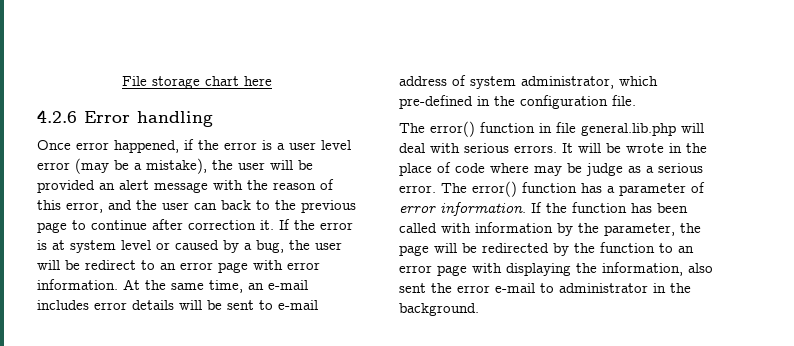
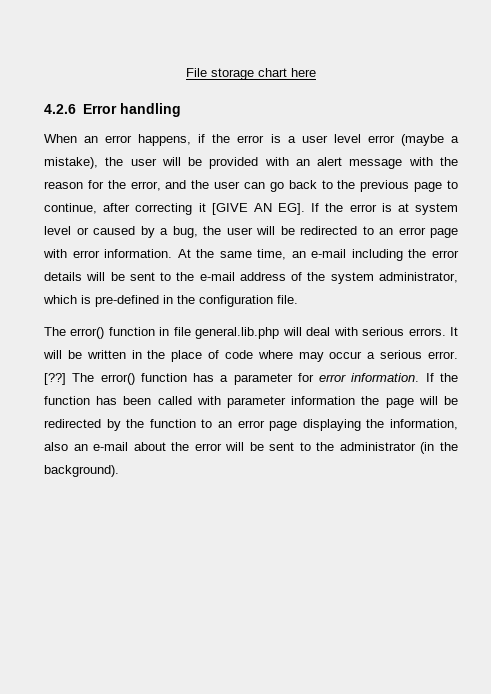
- Once error happened, if the error is a user level error (may be a mistake), the user will be provided an alert message with the reason of this error, and the user can back to the previous page to continue after correction it. If the error is at system level or caused by a bug, the user will be redirect to an error page with error information.
+ When an error happens, if the error is a user level error (maybe a mistake), the user will be provided with an alert message with the reason for the error, and the user can go back to the previous page to continue, after correcting it [GIVE AN EG]. If the error is at system level or caused by a bug, the user will be redirected to an error page with error information.
- At the same time, an e-mail includes error details will be sent to e-mail address of system administrator, which pre-defined in the configuration file.
+ At the same time, an e-mail including the error details will be sent to the e-mail address of the system administrator, which is pre-defined in the configuration file.
- It will be wrote in the place of code where may be judge as a serious error.
+ It will be written in the place of code where may occur a serious error.
+ [??]
- The error() function has a parameter of error information.
+ The error() function has a parameter for error information.
- If the function has been called with information by the parameter, the page will be redirected by the function to an error page with displaying the information, also sent the error e-mail to administrator in the background.
+ If the function has been called with parameter information the page will be redirected by the function to an error page displaying the information, also an e-mail about the error will be sent to the administrator (in the background).

